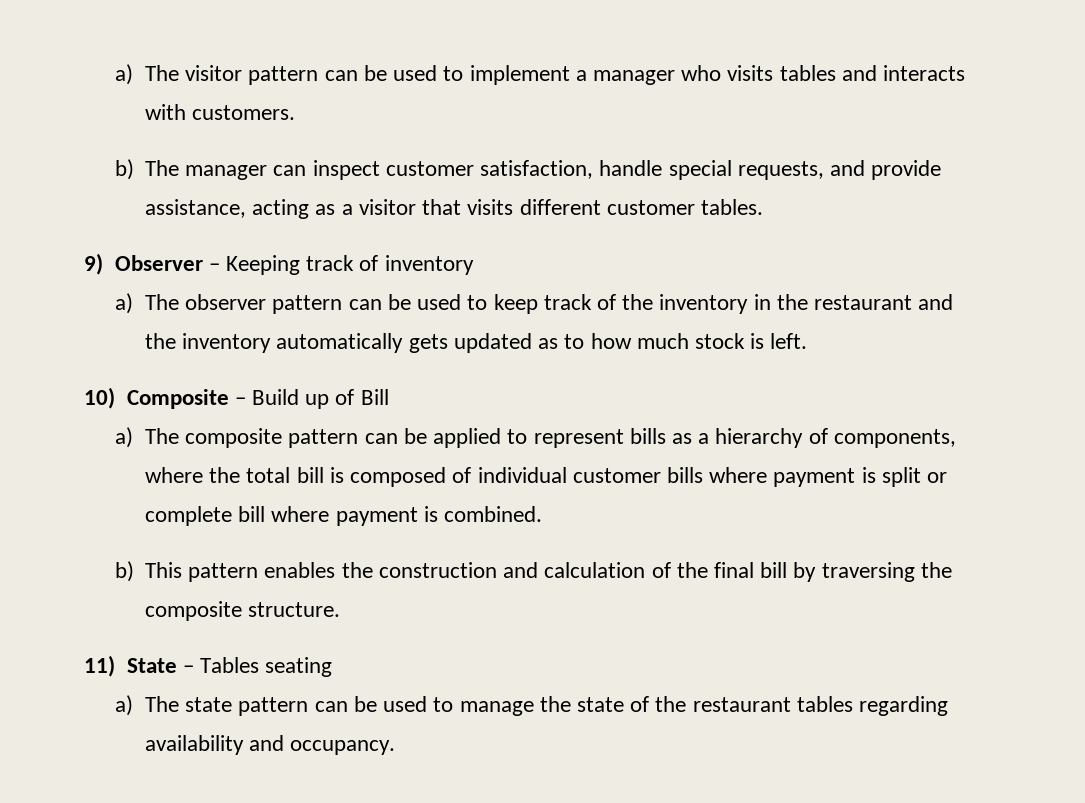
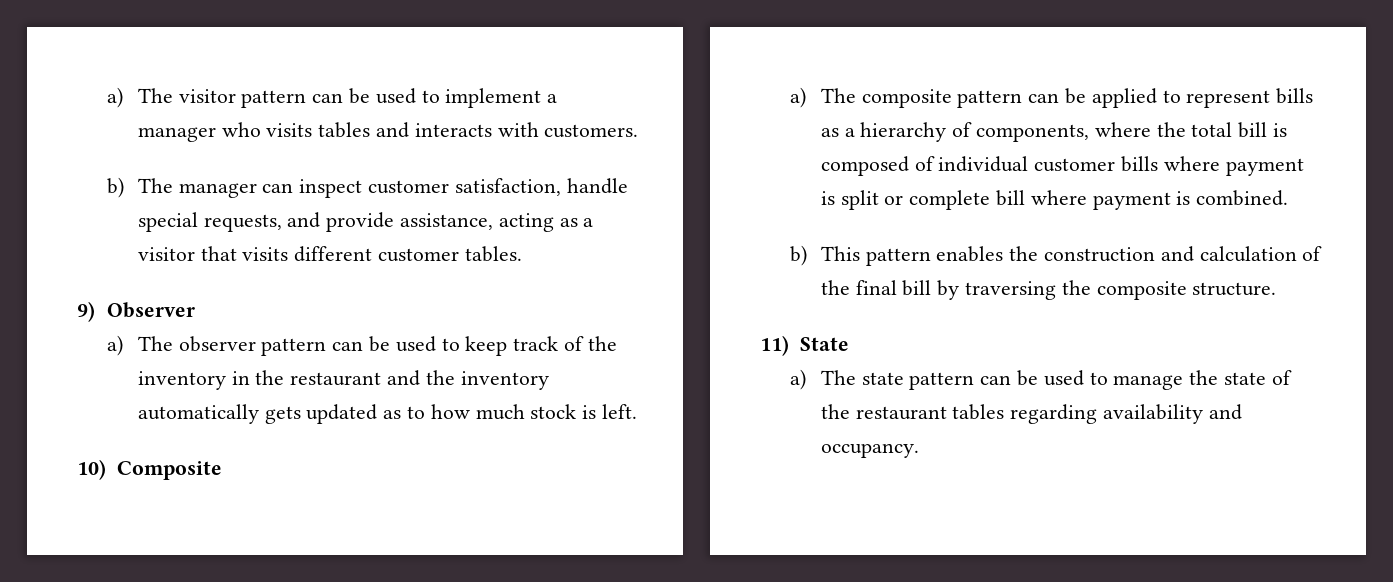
- 9) Observer – Keeping track of inventory
+ 9) Observer
- 10) Composite – Build up of Bill
+ 10) Composite
- 11) State – Tables seating
+ 11) State

